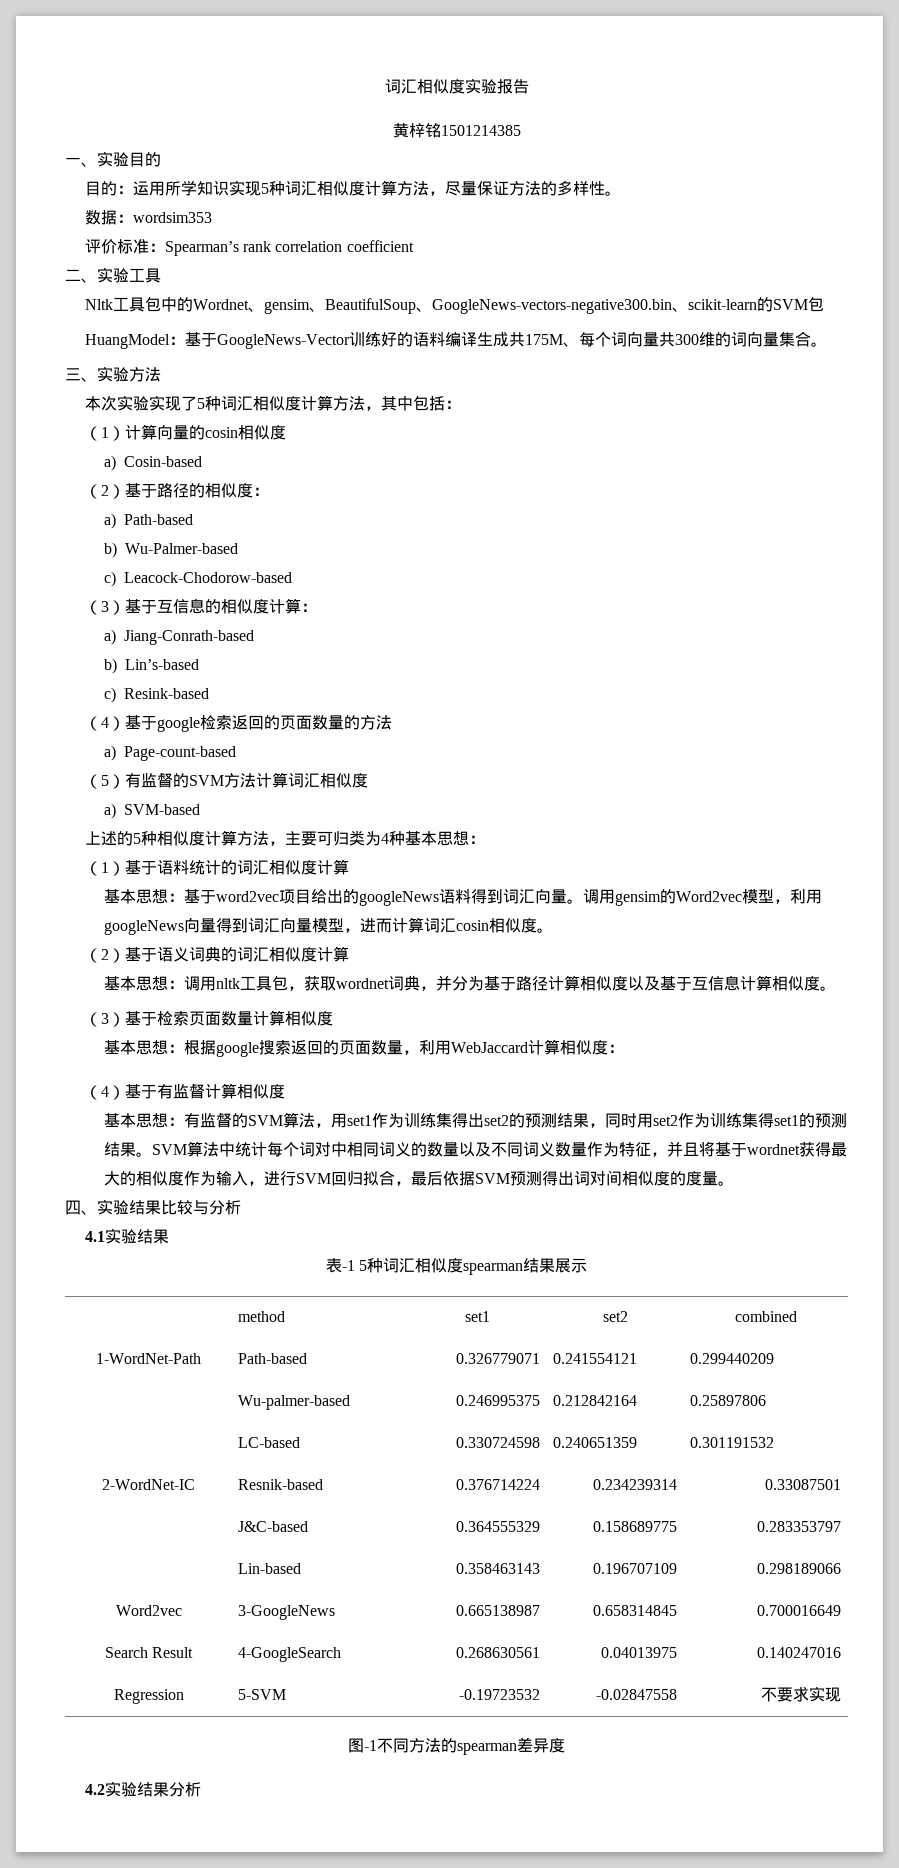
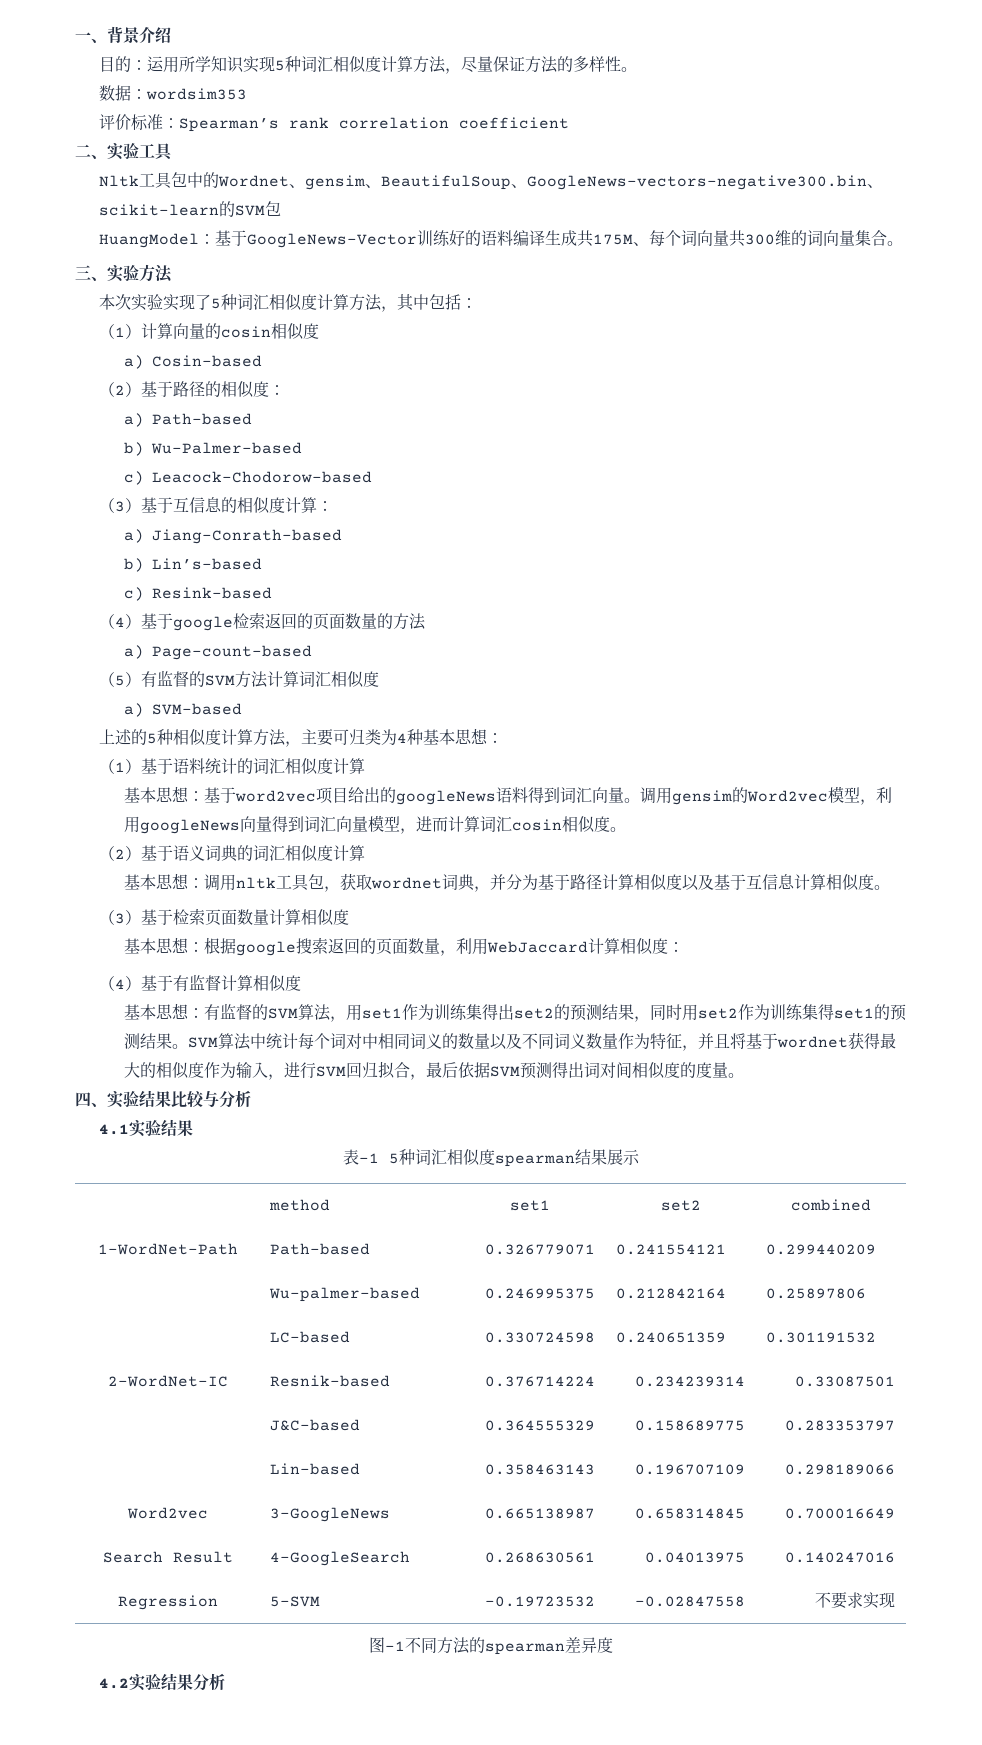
- 词汇相似度实验报告
- 黄梓铭1501214385
- 一、实验目的
+ 一、背景介绍

